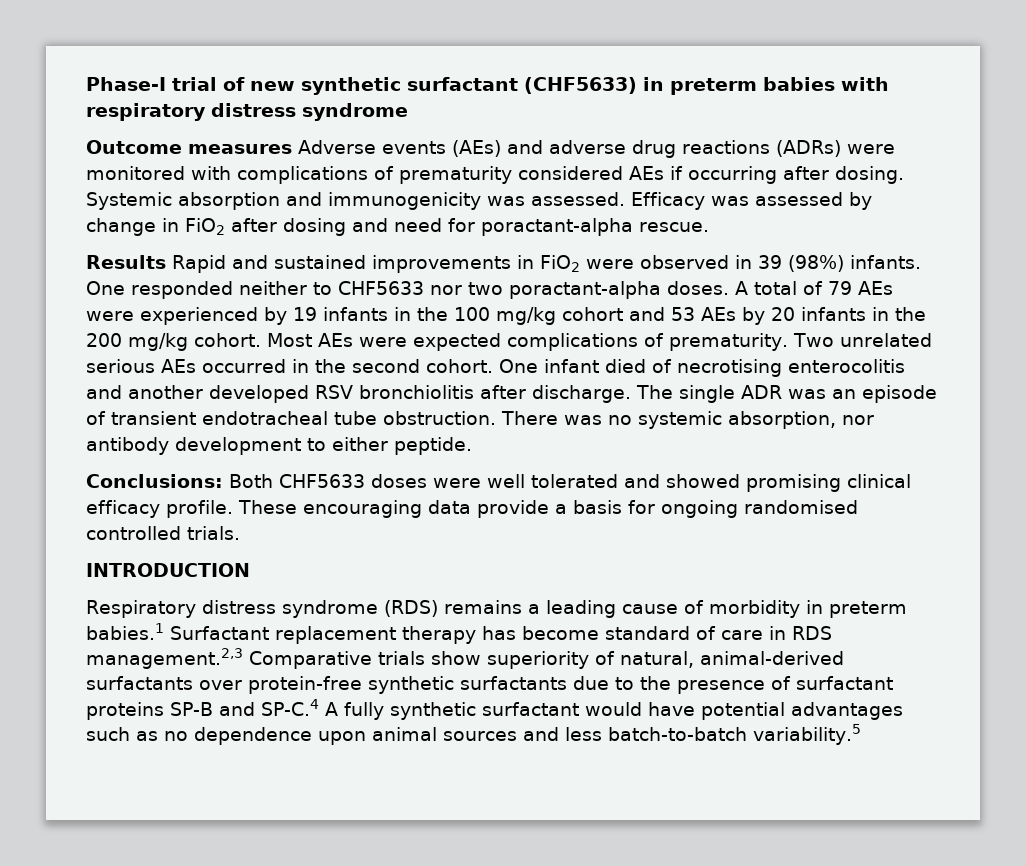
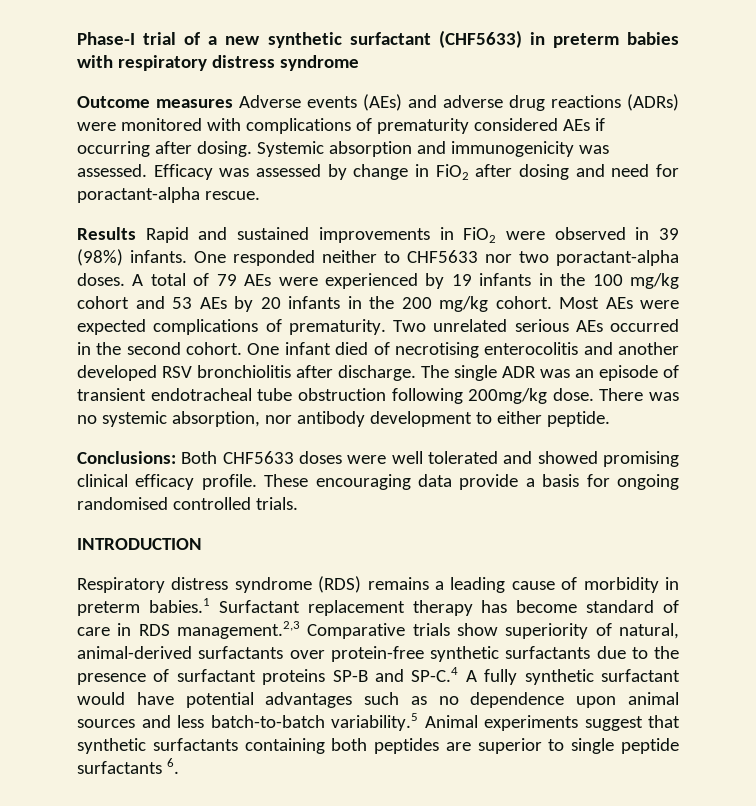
- Phase-I trial of new synthetic surfactant (CHF5633) in preterm babies with respiratory distress syndrome
+ Phase-I trial of a new synthetic surfactant (CHF5633) in preterm babies with respiratory distress syndrome
- The single ADR was an episode of transient endotracheal tube obstruction.
+ The single ADR was an episode of transient endotracheal tube obstruction following 200mg/kg dose.
- Respiratory distress syndrome (RDS) remains a leading cause of morbidity in preterm babies.1 Surfactant replacement therapy has become standard of care in RDS management.2,3 Comparative trials show superiority of natural, animal-derived surfactants over protein-free synthetic surfactants due to the presence of surfactant proteins SP-B and SP-C.4 A fully synthetic surfactant would have potential advantages such as no dependence upon animal sources and less batch-to-batch variability.5
+ Respiratory distress syndrome (RDS) remains a leading cause of morbidity in preterm babies.1 Surfactant replacement therapy has become standard of care in RDS management.2,3 Comparative trials show superiority of natural, animal-derived surfactants over protein-free synthetic surfactants due to the presence of surfactant proteins SP-B and SP-C.4 A fully synthetic surfactant would have potential advantages such as no dependence upon animal sources and less batch-to-batch variability.5 Animal experiments suggest that synthetic surfactants containing both peptides are superior to single peptide surfactants 6.

